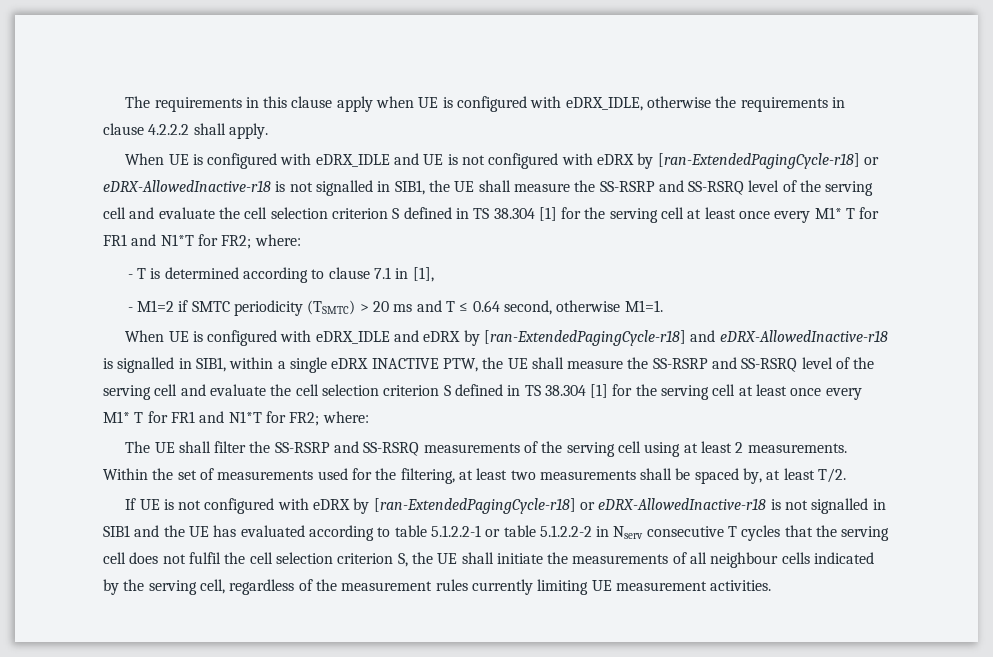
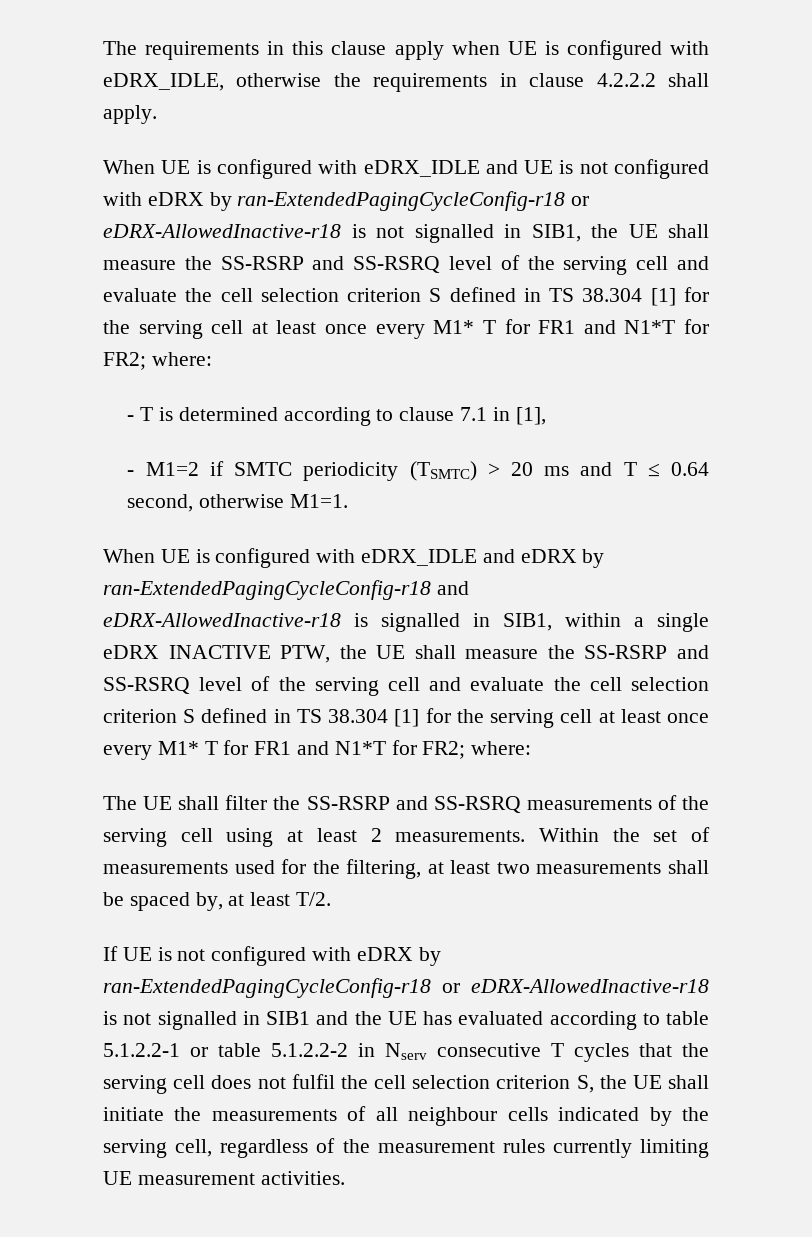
- When UE is configured with eDRX_IDLE and UE is not configured with eDRX by [ran-ExtendedPagingCycle-r18] or eDRX-AllowedInactive-r18 is not signalled in SIB1, the UE shall measure the SS-RSRP and SS-RSRQ level of the serving cell and evaluate the cell selection criterion S defined in TS 38.304 [1] for the serving cell at least once every M1* T for FR1 and N1*T for FR2;
+ When UE is configured with eDRX_IDLE and UE is not configured with eDRX by ran-ExtendedPagingCycleConfig-r18 or eDRX-AllowedInactive-r18 is not signalled in SIB1, the UE shall measure the SS-RSRP and SS-RSRQ level of the serving cell and evaluate the cell selection criterion S defined in TS 38.304 [1] for the serving cell at least once every M1* T for FR1 and N1*T for FR2;
- When UE is configured with eDRX_IDLE and eDRX by [ran-ExtendedPagingCycle-r18] and eDRX-AllowedInactive-r18 is signalled in SIB1, within a single eDRX INACTIVE PTW, the UE shall measure the SS-RSRP and SS-RSRQ level of the serving cell and evaluate the cell selection criterion S defined in TS 38.304 [1] for the serving cell at least once every M1* T for FR1 and N1*T for FR2;
+ When UE is configured with eDRX_IDLE and eDRX by ran-ExtendedPagingCycleConfig-r18 and eDRX-AllowedInactive-r18 is signalled in SIB1, within a single eDRX INACTIVE PTW, the UE shall measure the SS-RSRP and SS-RSRQ level of the serving cell and evaluate the cell selection criterion S defined in TS 38.304 [1] for the serving cell at least once every M1* T for FR1 and N1*T for FR2;
- If UE is not configured with eDRX by [ran-ExtendedPagingCycle-r18] or eDRX-AllowedInactive-r18 is not signalled in SIB1 and the UE has evaluated according to table 5.1.2.2-1 or table 5.1.2.2-2 in Nserv consecutive T cycles that the serving cell does not fulfil the cell selection criterion S, the UE shall initiate the measurements of all neighbour cells indicated by the serving cell, regardless of the measurement rules currently limiting UE measurement activities.
+ If UE is not configured with eDRX by ran-ExtendedPagingCycleConfig-r18 or eDRX-AllowedInactive-r18 is not signalled in SIB1 and the UE has evaluated according to table 5.1.2.2-1 or table 5.1.2.2-2 in Nserv consecutive T cycles that the serving cell does not fulfil the cell selection criterion S, the UE shall initiate the measurements of all neighbour cells indicated by the serving cell, regardless of the measurement rules currently limiting UE measurement activities.

